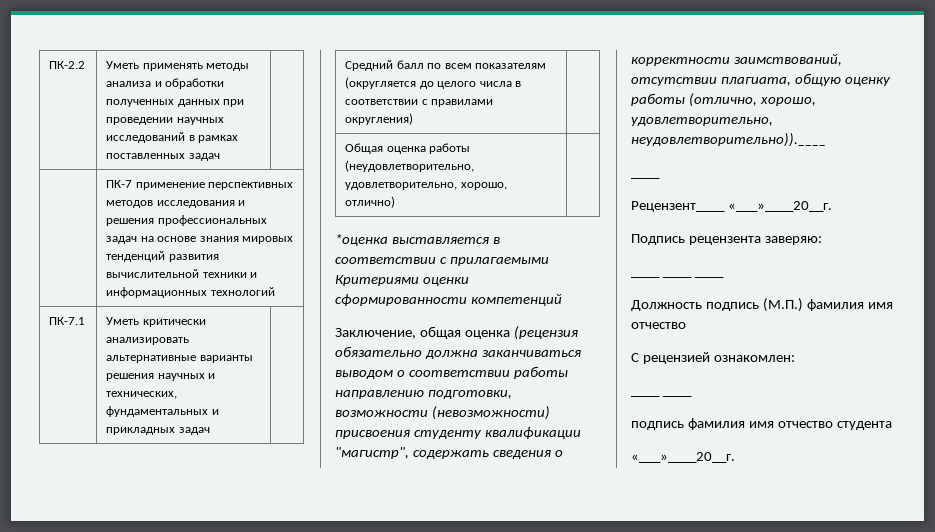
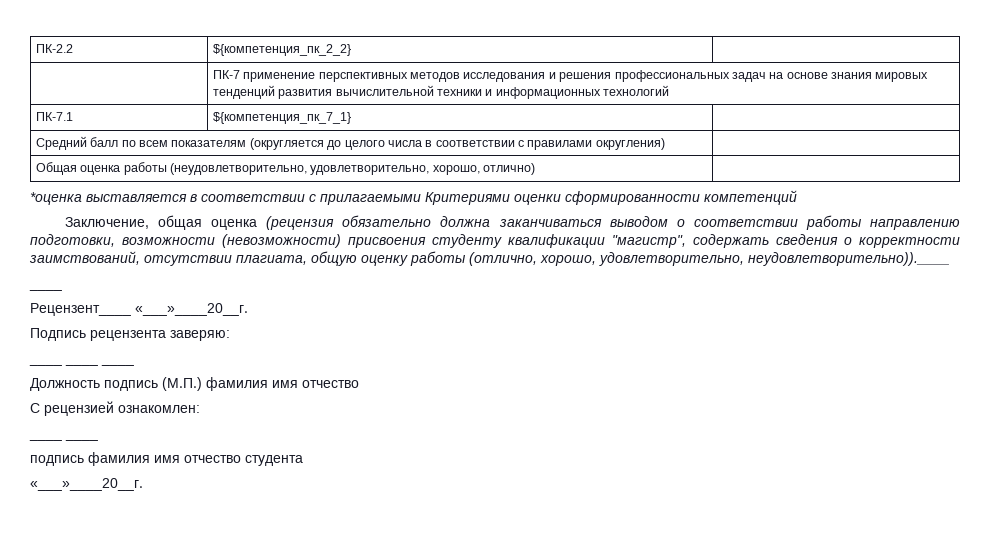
- ПК-2.2 | Уметь применять методы анализа и обработки полученных данных при проведении научных исследований в рамках поставленных задач |
+ ПК-2.2 | ${компетенция_пк_2_2} |
- ПК-7.1 | Уметь критически анализировать альтернативные варианты решения научных и технических, фундаментальных и прикладных задач |
+ ПК-7.1 | ${компетенция_пк_7_1} |

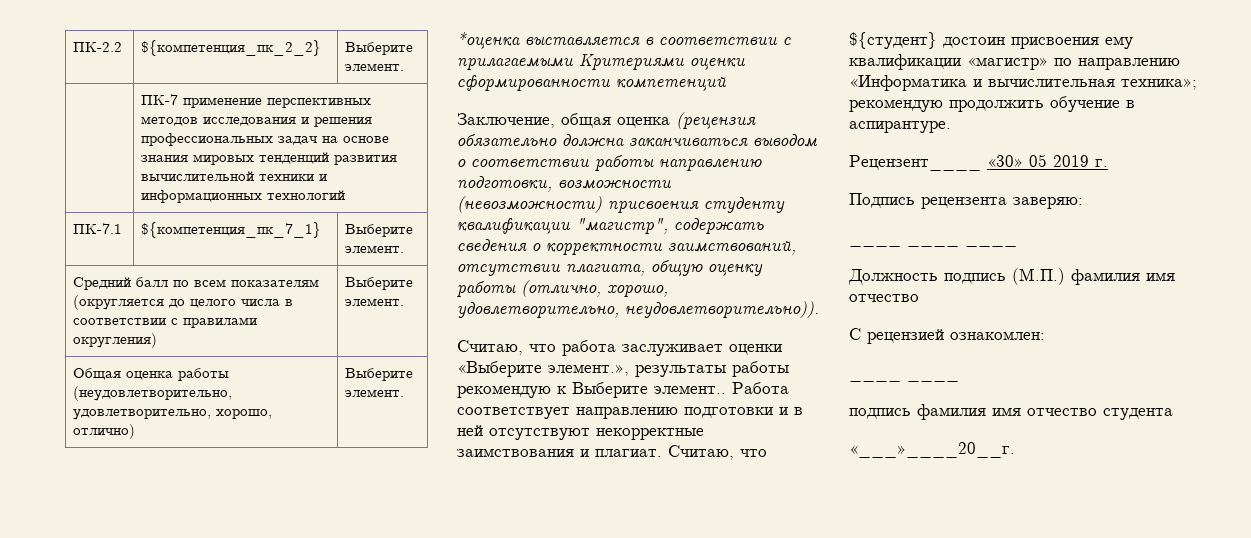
- ПК-2.2 | ${компетенция_пк_2_2} |
+ ПК-2.2 | ${компетенция_пк_2_2} | Выберите элемент.
- ПК-7.1 | ${компетенция_пк_7_1} |
+ ПК-7.1 | ${компетенция_пк_7_1} | Выберите элемент.
- Средний балл по всем показателям (округляется до целого числа в соответствии с правилами округления) |
+ Средний балл по всем показателям (округляется до целого числа в соответствии с правилами округления) | Выберите элемент.
- Общая оценка работы (неудовлетворительно, удовлетворительно, хорошо, отлично) |
+ Общая оценка работы (неудовлетворительно, удовлетворительно, хорошо, отлично) | Выберите элемент.
- Заключение, общая оценка (рецензия обязательно должна заканчиваться выводом о соответствии работы направлению подготовки, возможности (невозможности) присвоения студенту квалификации "магистр", содержать сведения о корректности заимствований, отсутствии плагиата, общую оценку работы (отлично, хорошо, удовлетворительно, неудовлетворительно)).____
- ____
- Рецензент____ «___»____20__г.
+ Заключение, общая оценка (рецензия обязательно должна заканчиваться выводом о соответствии работы направлению подготовки, возможности (невозможности) присвоения студенту квалификации "магистр", содержать сведения о корректности заимствований, отсутствии плагиата, общую оценку работы (отлично, хорошо, удовлетворительно, неудовлетворительно)).
+ Считаю, что работа заслуживает оценки «Выберите элемент.», результаты работы рекомендую к Выберите элемент.. Работа соответствует направлению подготовки и в ней отсутствуют некорректные заимствования и плагиат. Считаю, что ${студент} достоин присвоения ему квалификации «магистр» по направлению «Информатика и вычислительная техника»; рекомендую продолжить обучение в аспирантуре.
+ Рецензент____ «30» 05 2019 г.

